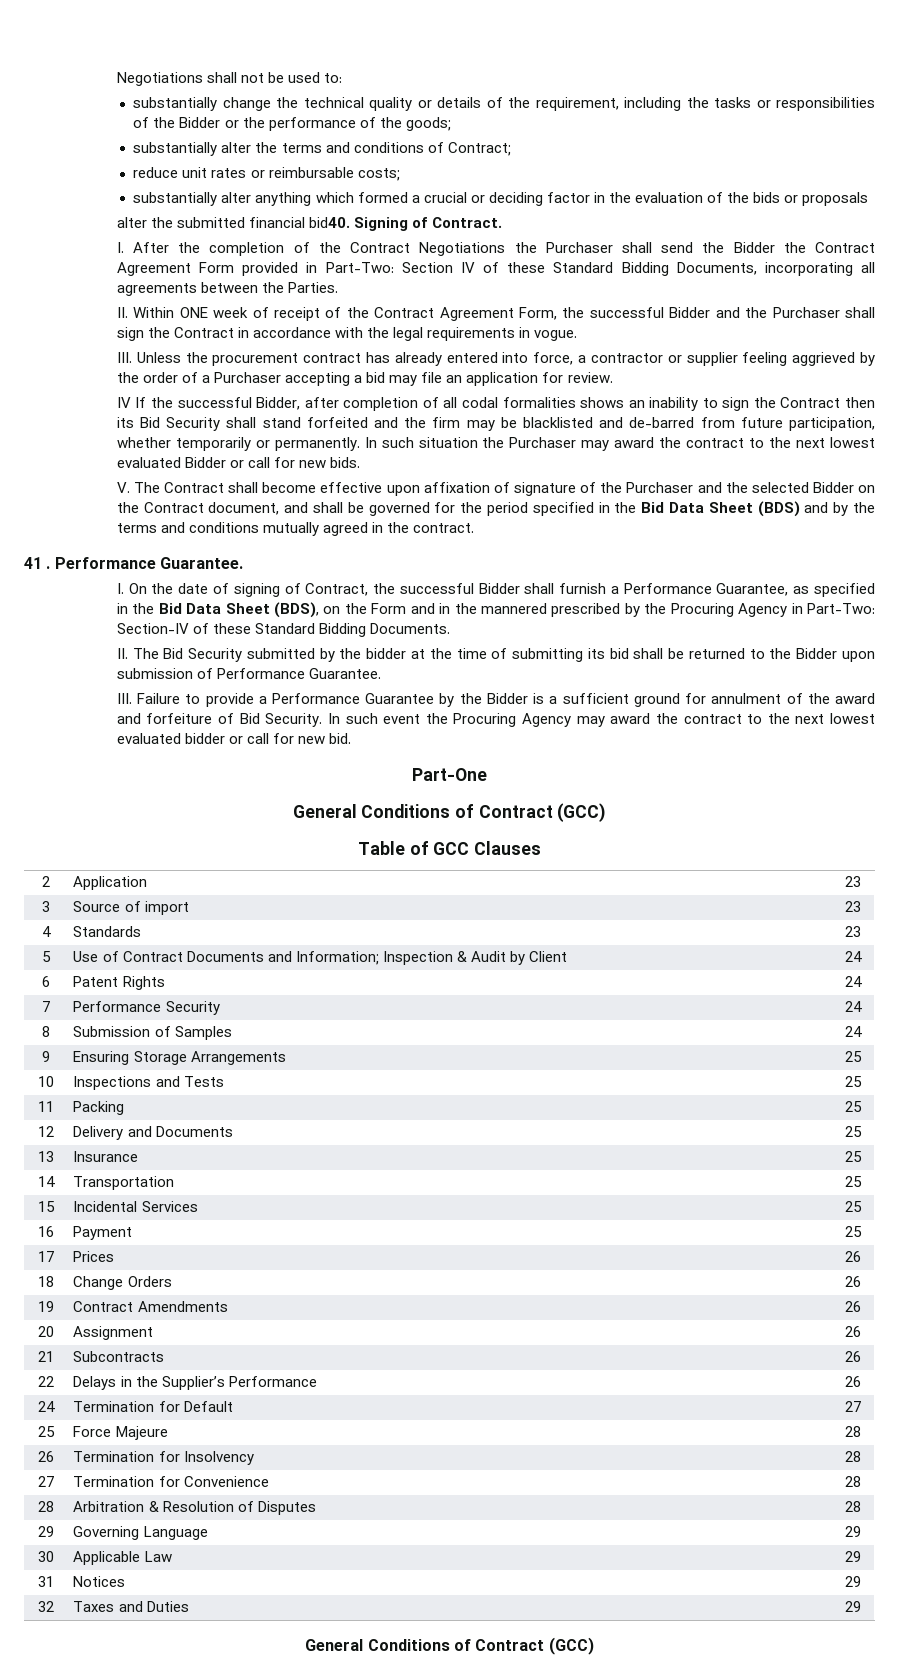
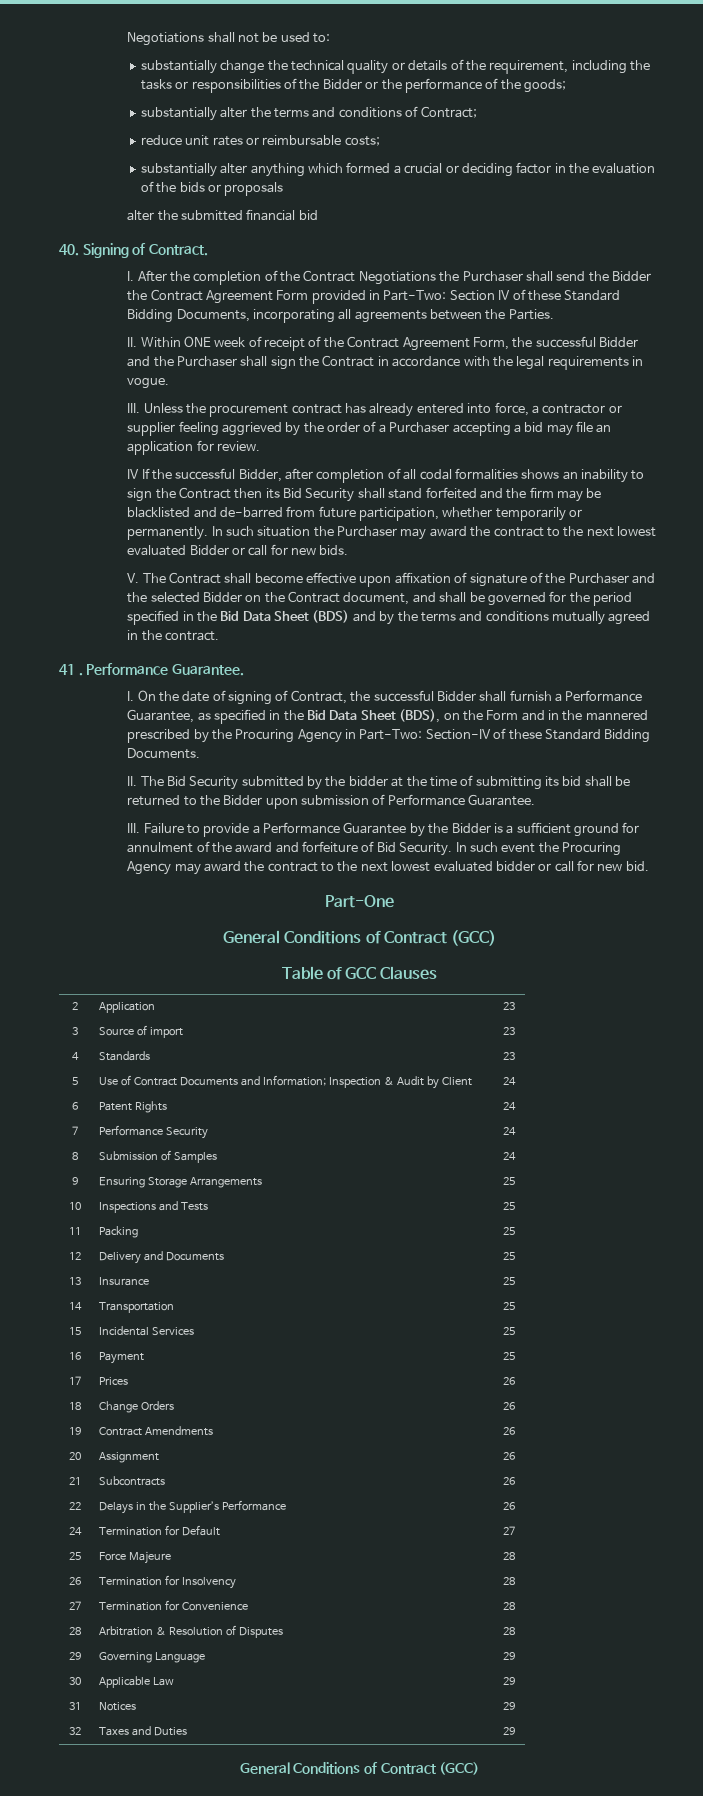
- alter the submitted financial bid40. Signing of Contract.
+ alter the submitted financial bid
+ 40. Signing of Contract.

